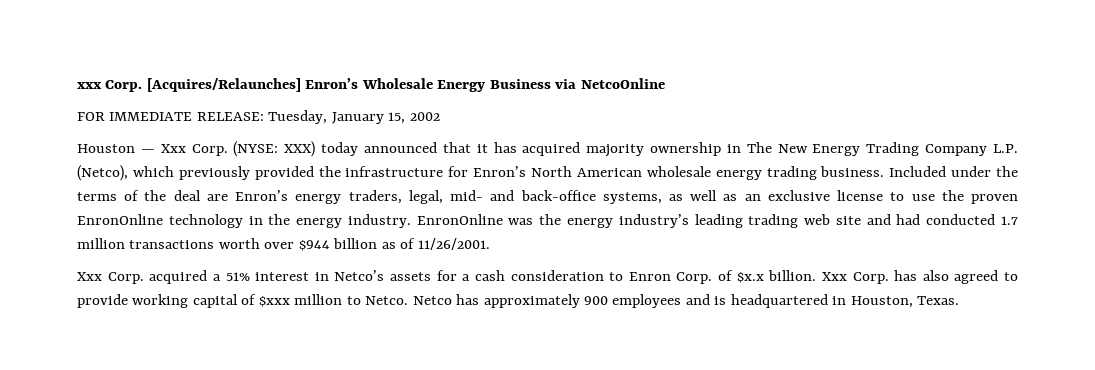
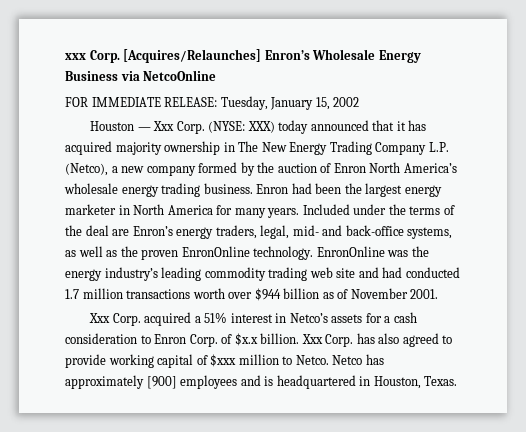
- (NYSE: XXX) today announced that it has acquired majority ownership in The New Energy Trading Company L.P. (Netco), which previously provided the infrastructure for Enron’s North American wholesale energy trading business.
+ (NYSE: XXX) today announced that it has acquired majority ownership in The New Energy Trading Company L.P. (Netco), a new company formed by the auction of Enron North America’s wholesale energy trading business. Enron had been the largest energy marketer in North America for many years.
- Included under the terms of the deal are Enron’s energy traders, legal, mid- and back-office systems, as well as an exclusive license to use the proven EnronOnline technology in the energy industry.
+ Included under the terms of the deal are Enron’s energy traders, legal, mid- and back-office systems, as well as the proven EnronOnline technology.
- EnronOnline was the energy industry’s leading trading web site and had conducted 1.7 million transactions worth over $944 billion as of 11/26/2001.
+ EnronOnline was the energy industry’s leading commodity trading web site and had conducted 1.7 million transactions worth over $944 billion as of November 2001.
- Netco has approximately 900 employees and is headquartered in Houston, Texas.
+ Netco has approximately [900] employees and is headquartered in Houston, Texas.

